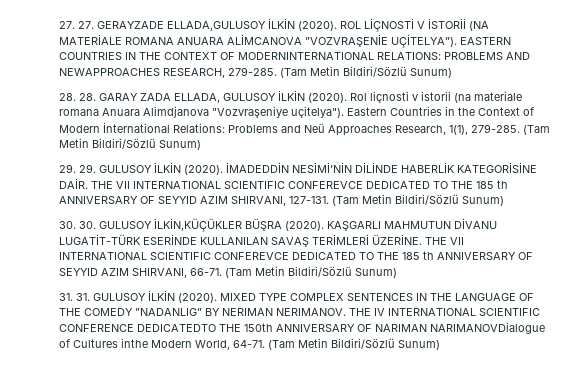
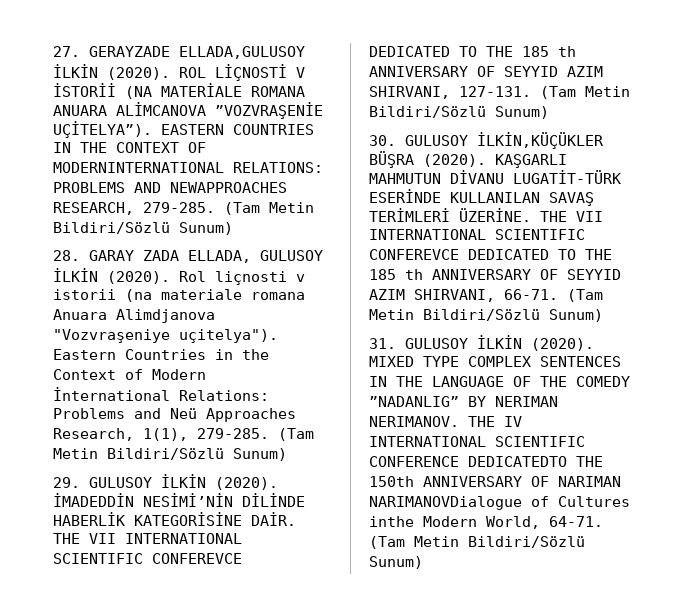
- 27. 27. GERAYZADE ELLADA,GULUSOY İLKİN (2020).
+ 27. GERAYZADE ELLADA,GULUSOY İLKİN (2020).
- 28. 28. GARAY ZADA ELLADA, GULUSOY İLKİN (2020).
+ 28. GARAY ZADA ELLADA, GULUSOY İLKİN (2020).
- 29. 29. GULUSOY İLKİN (2020).
+ 29. GULUSOY İLKİN (2020).
- 30. 30. GULUSOY İLKİN,KÜÇÜKLER BÜŞRA (2020).
+ 30. GULUSOY İLKİN,KÜÇÜKLER BÜŞRA (2020).
- 31. 31. GULUSOY İLKİN (2020).
+ 31. GULUSOY İLKİN (2020).

